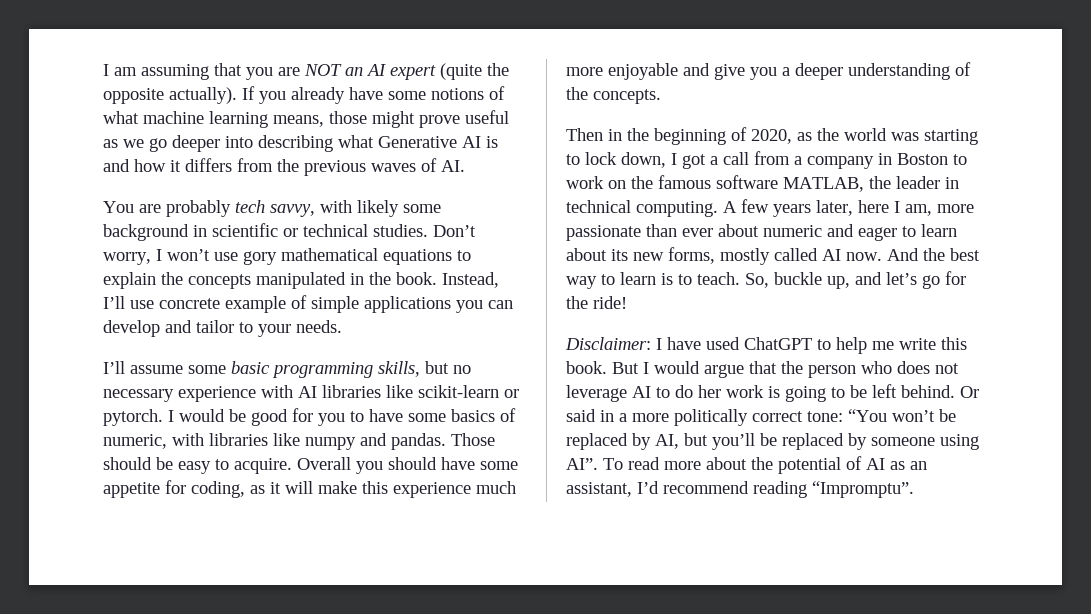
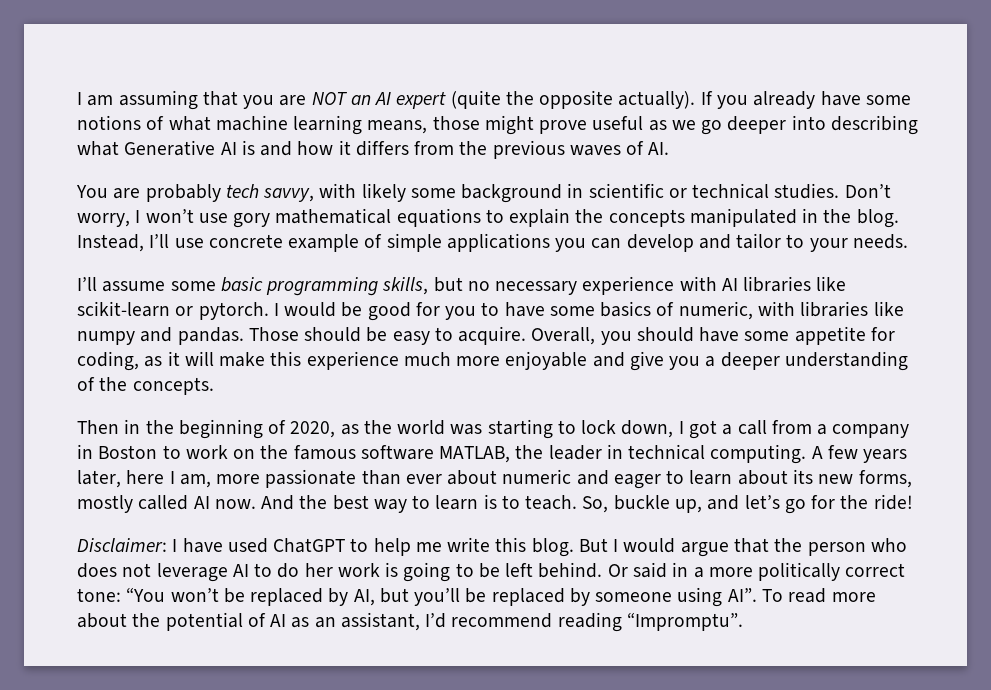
- Don’t worry, I won’t use gory mathematical equations to explain the concepts manipulated in the book.
+ Don’t worry, I won’t use gory mathematical equations to explain the concepts manipulated in the blog.
- Overall you should have some appetite for coding, as it will make this experience much more enjoyable and give you a deeper understanding of the concepts.
+ Overall, you should have some appetite for coding, as it will make this experience much more enjoyable and give you a deeper understanding of the concepts.
- Disclaimer: I have used ChatGPT to help me write this book.
+ Disclaimer: I have used ChatGPT to help me write this blog.

